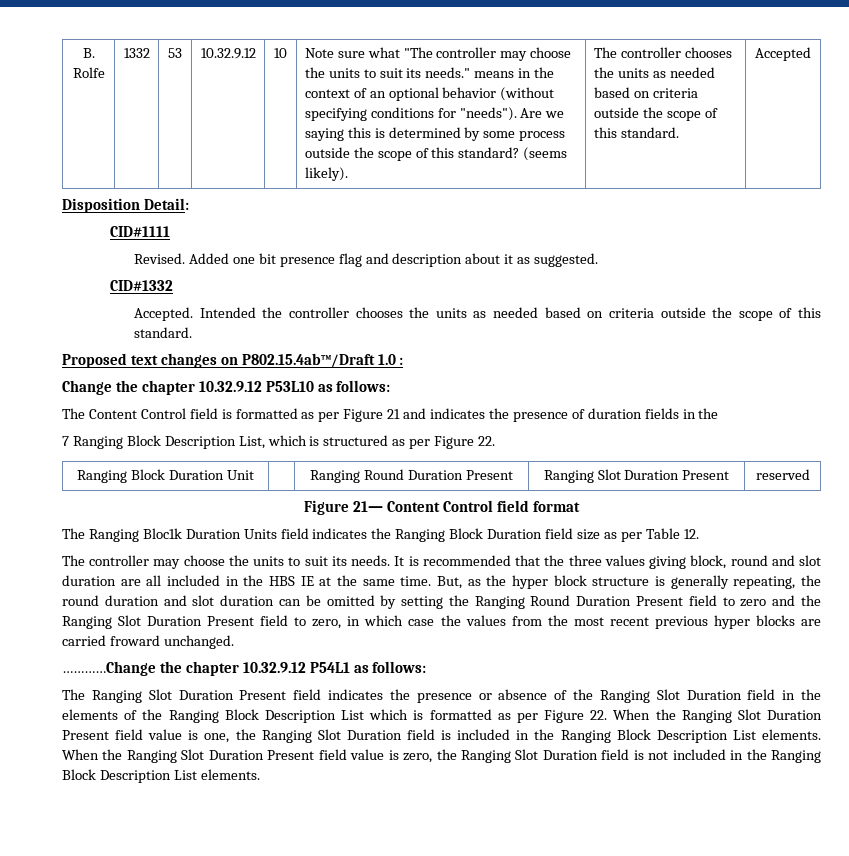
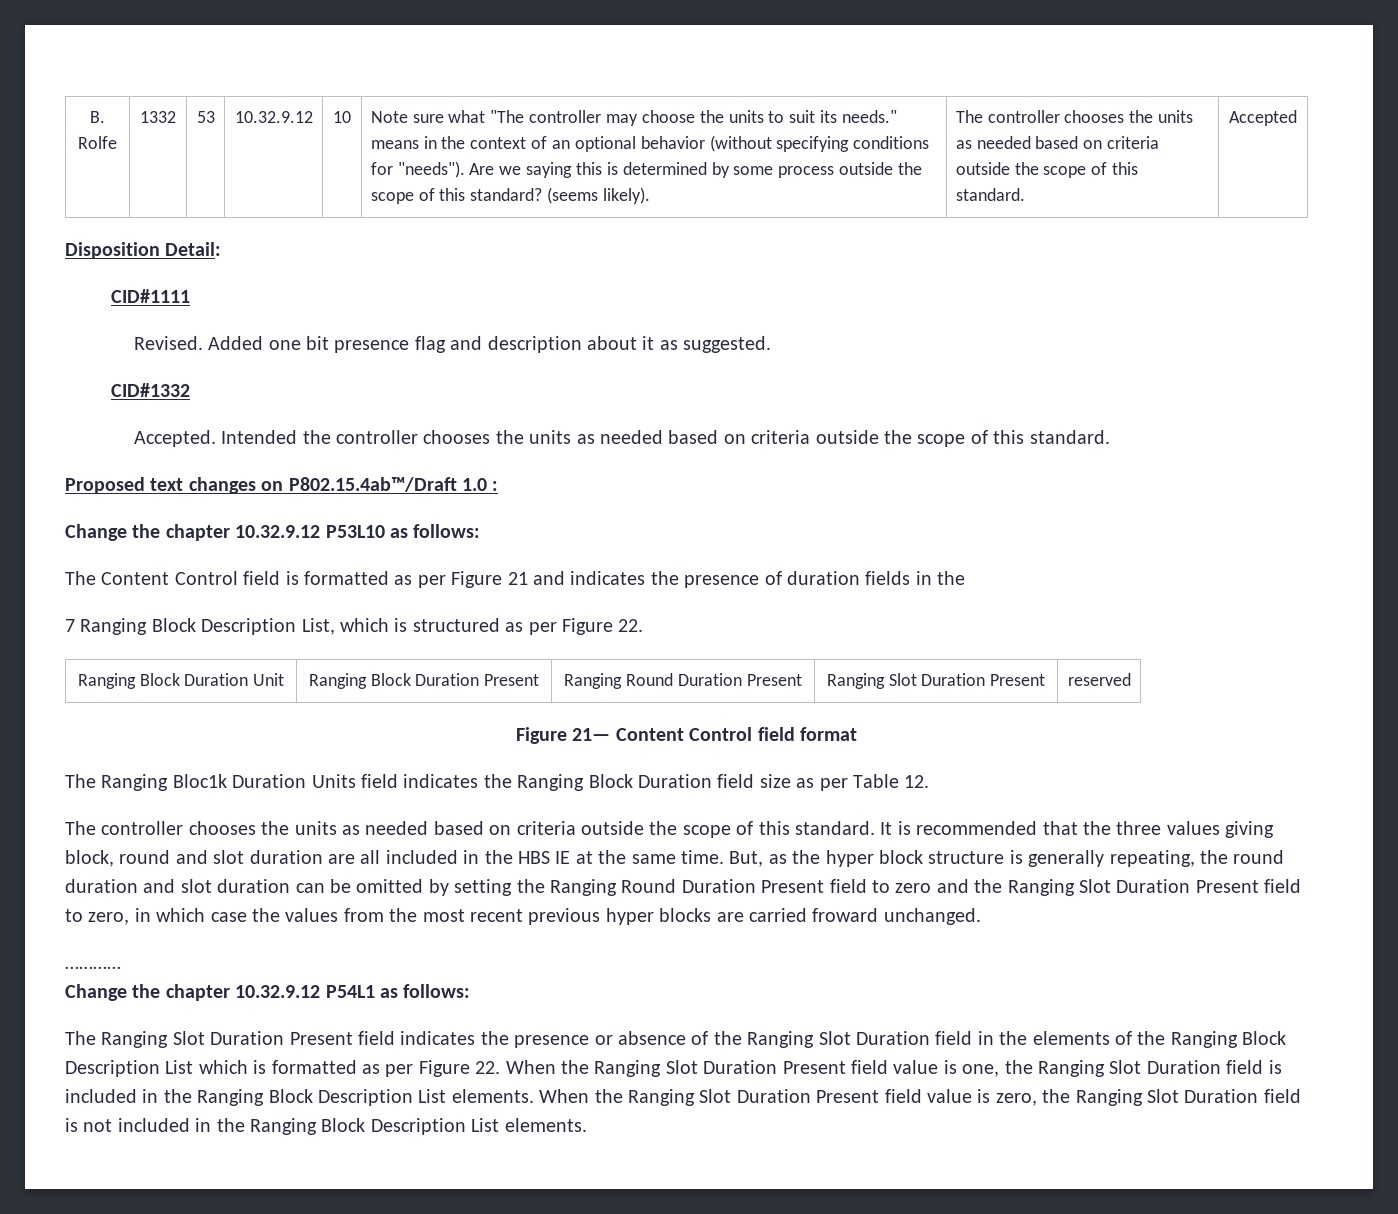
- Ranging Block Duration Unit | | Ranging Round Duration Present | Ranging Slot Duration Present | reserved
+ Ranging Block Duration Unit | Ranging Block Duration Present | Ranging Round Duration Present | Ranging Slot Duration Present | reserved
  The Ranging Bloc1k Duration Units field indicates the Ranging Block Duration field size as per Table 12.
- The controller may choose the units to suit its needs.
+ The controller chooses the units as needed based on criteria outside the scope of this standard.
- …………Change the chapter 10.32.9.12 P54L1 as follows:
+ …………
+ Change the chapter 10.32.9.12 P54L1 as follows:

